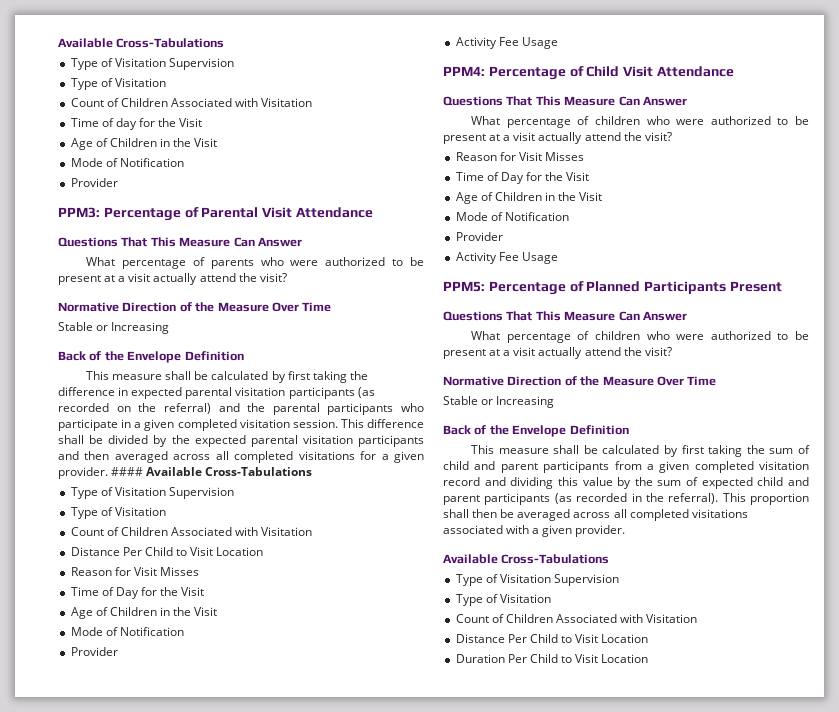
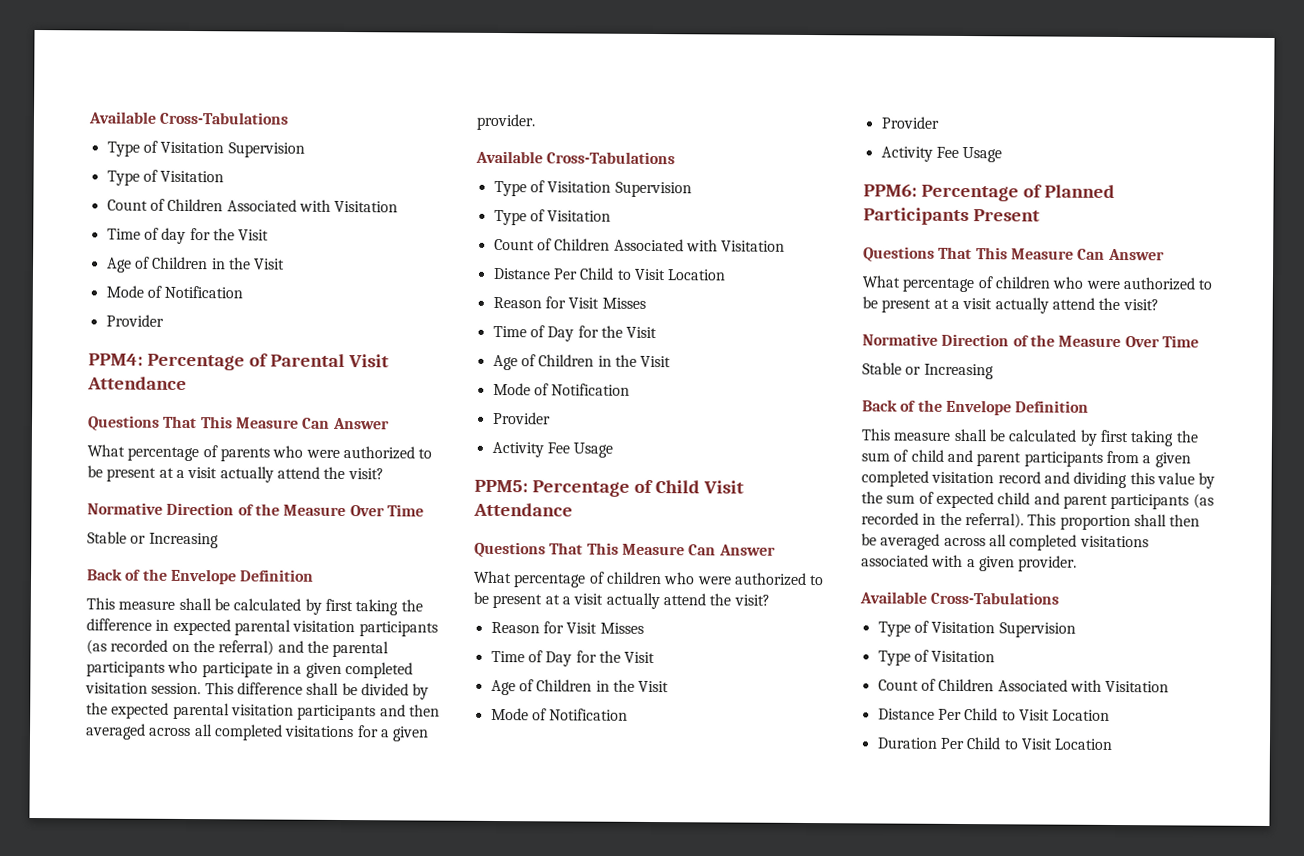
- PPM3: Percentage of Parental Visit Attendance
+ PPM4: Percentage of Parental Visit Attendance
- This difference shall be divided by the expected parental visitation participants and then averaged across all completed visitations for a given provider. #### Available Cross-Tabulations
+ This difference shall be divided by the expected parental visitation participants and then averaged across all completed visitations for a given provider.
+ Available Cross-Tabulations
- PPM4: Percentage of Child Visit Attendance
+ PPM5: Percentage of Child Visit Attendance
- PPM5: Percentage of Planned Participants Present
+ PPM6: Percentage of Planned Participants Present

